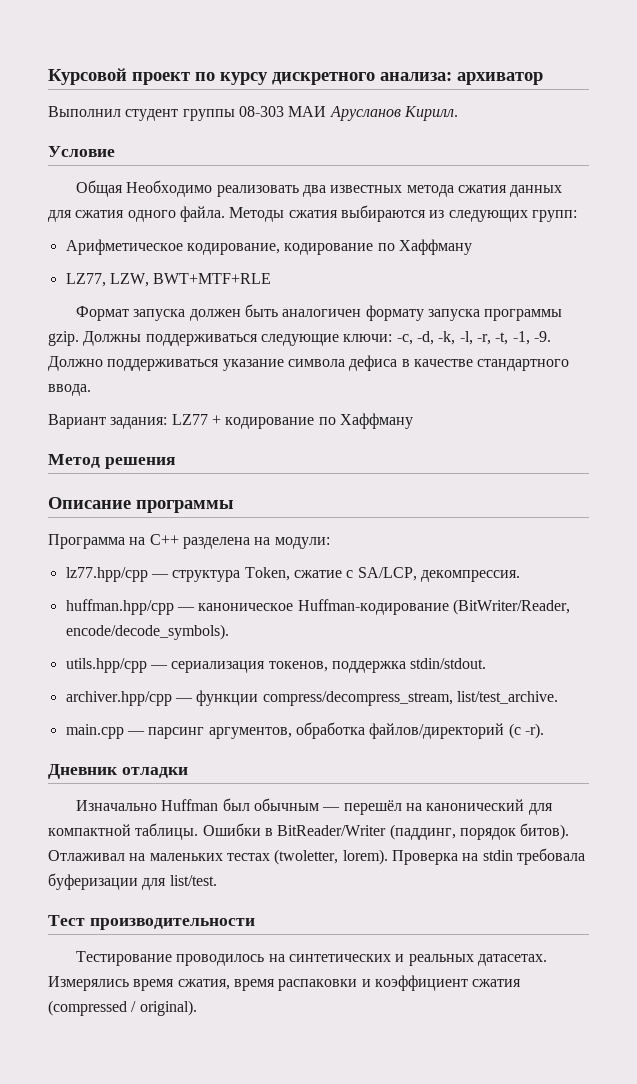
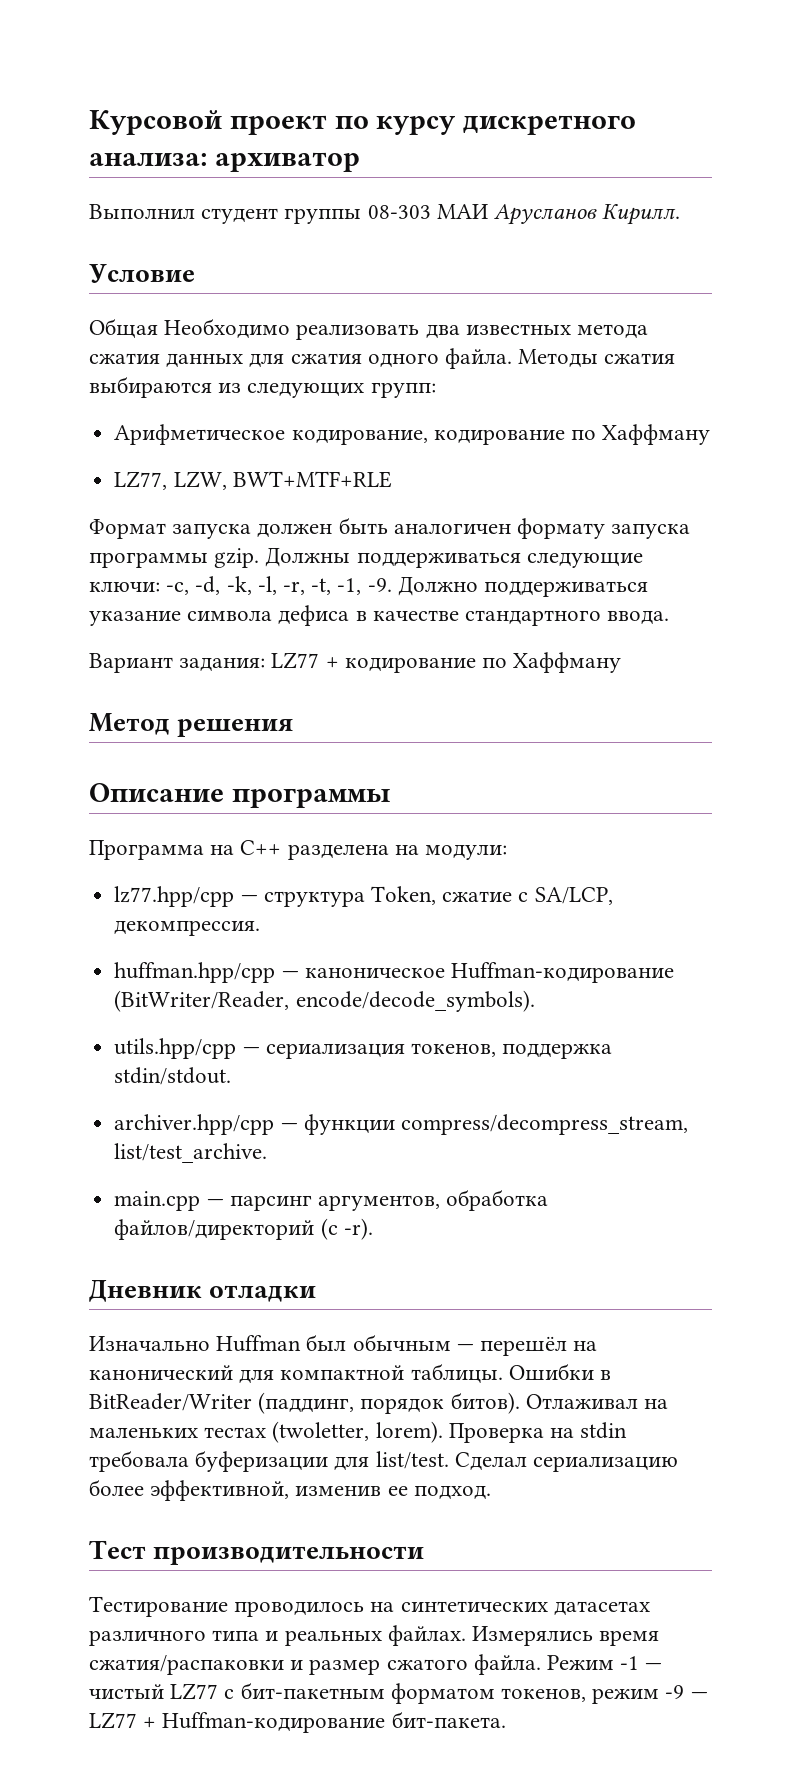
+ Сделал сериализацию более эффективной, изменив ее подход.
- Тестирование проводилось на синтетических и реальных датасетах.
+ Тестирование проводилось на синтетических датасетах различного типа и реальных файлах.
- Измерялись время сжатия, время распаковки и коэффициент сжатия (compressed / original).
+ Измерялись время сжатия/распаковки и размер сжатого файла. Режим -1 — чистый LZ77 с бит-пакетным форматом токенов, режим -9 — LZ77 + Huffman-кодирование бит-пакета.

